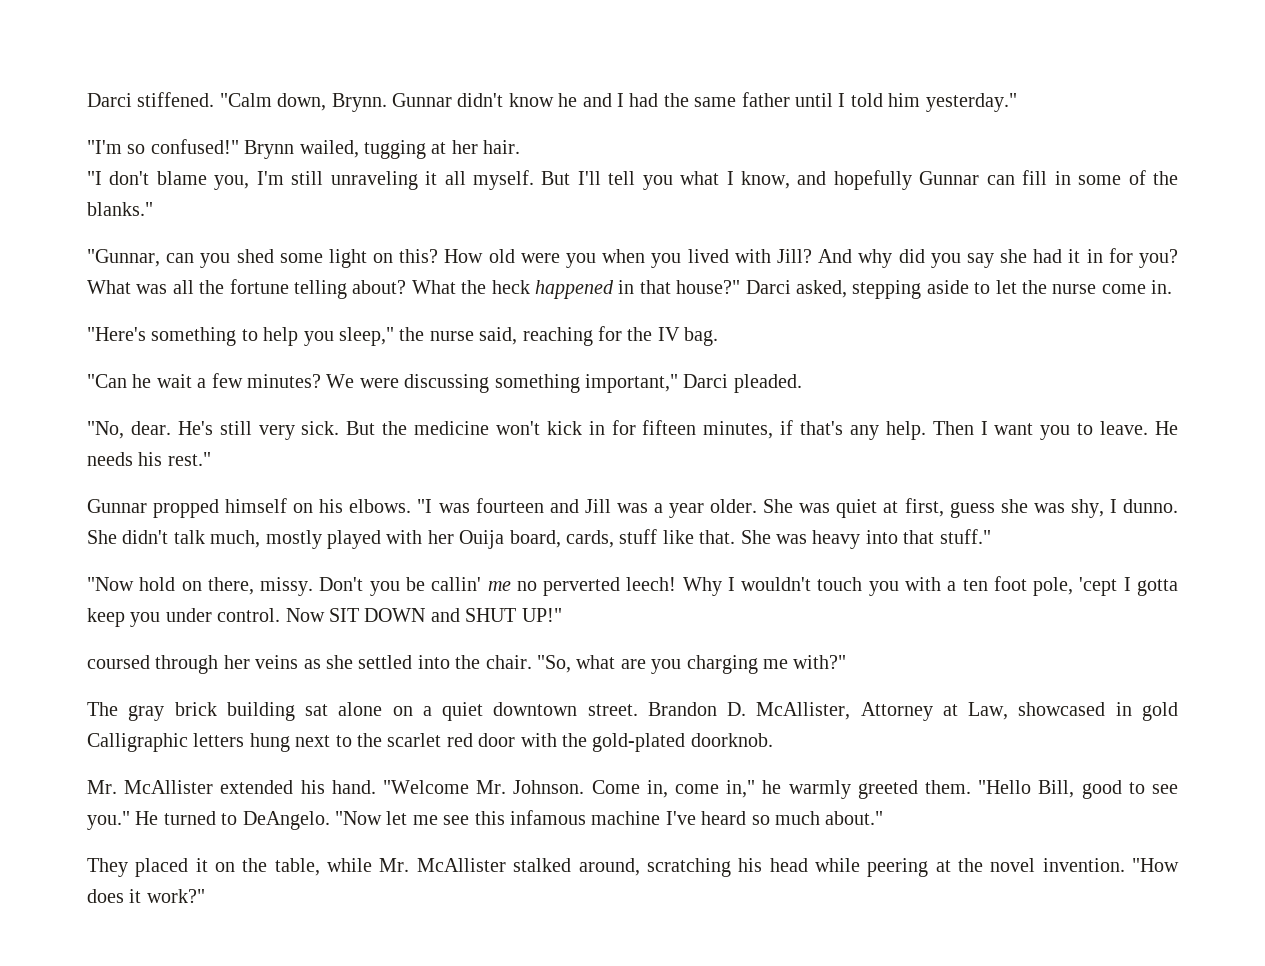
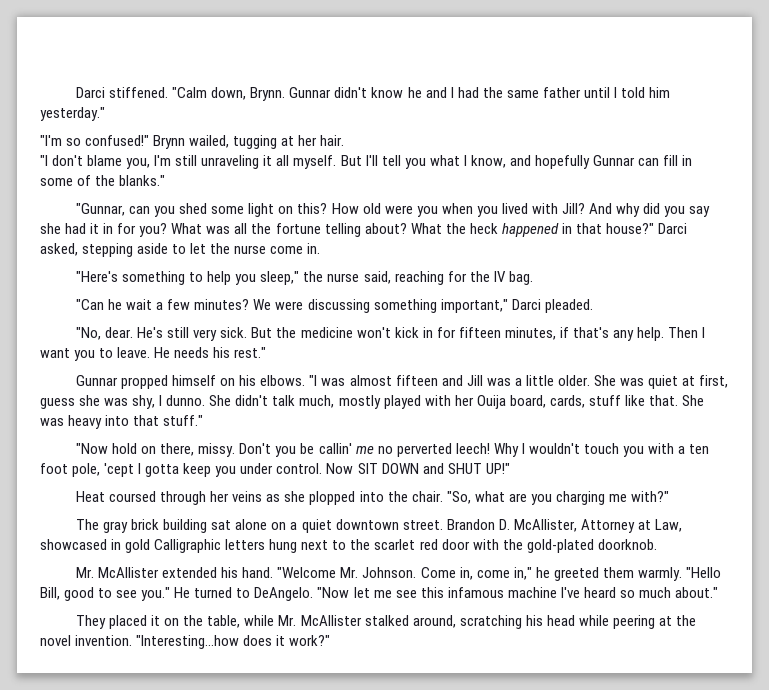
- "I was fourteen and Jill was a year older.
+ "I was almost fifteen and Jill was a little older.
- coursed through her veins as she settled into the chair.
+ Heat coursed through her veins as she plopped into the chair.
- Come in, come in," he warmly greeted them.
+ Come in, come in," he greeted them warmly.
- "How does it work?"
+ "Interesting…how does it work?"

